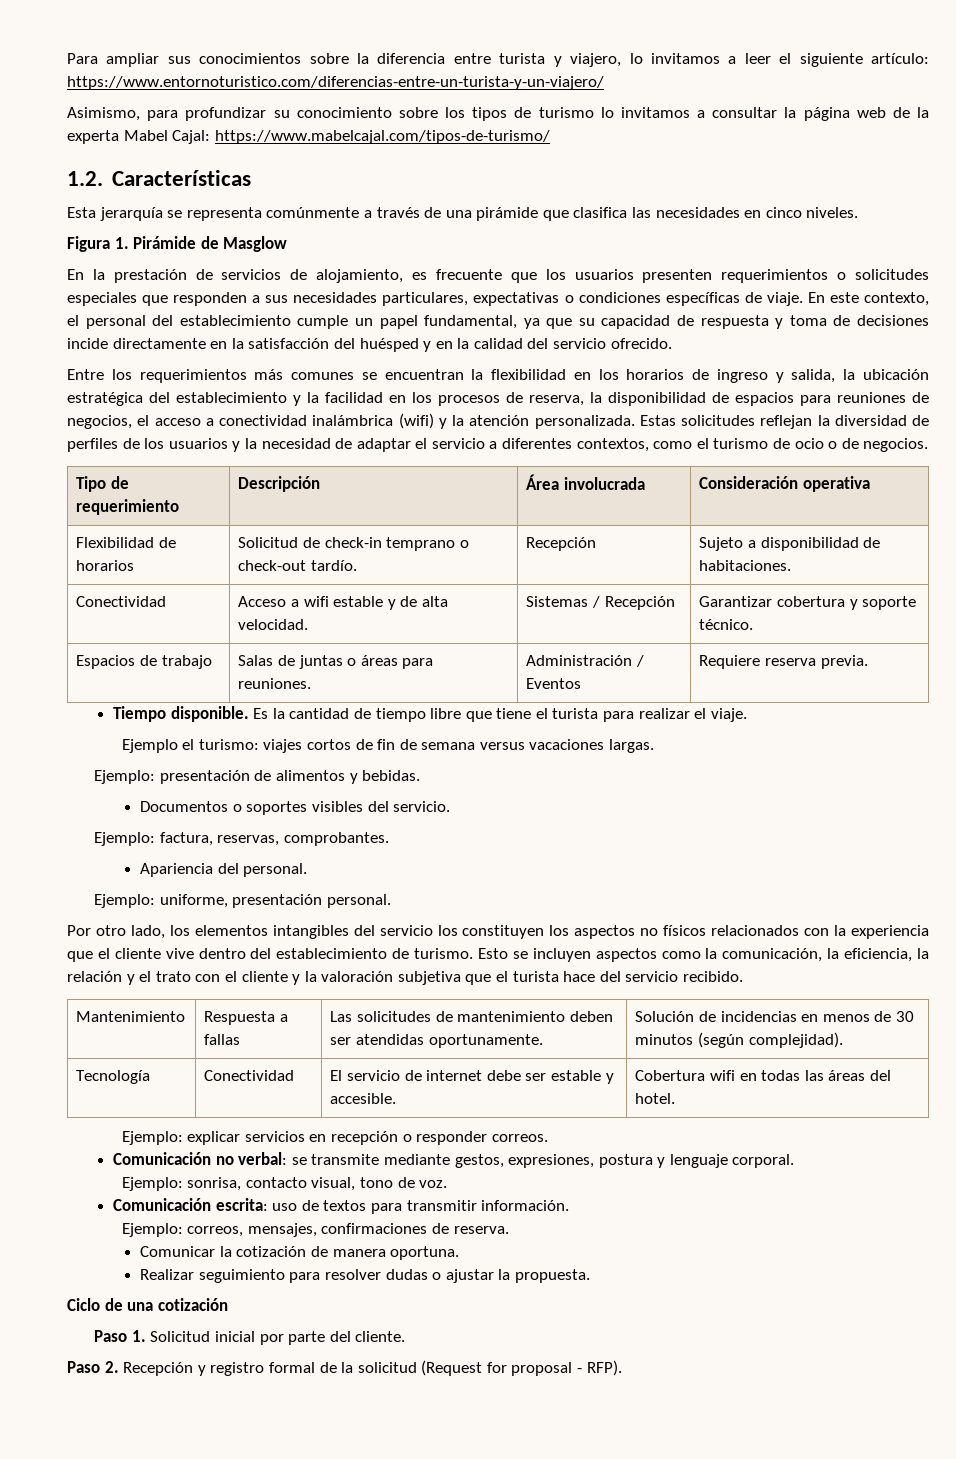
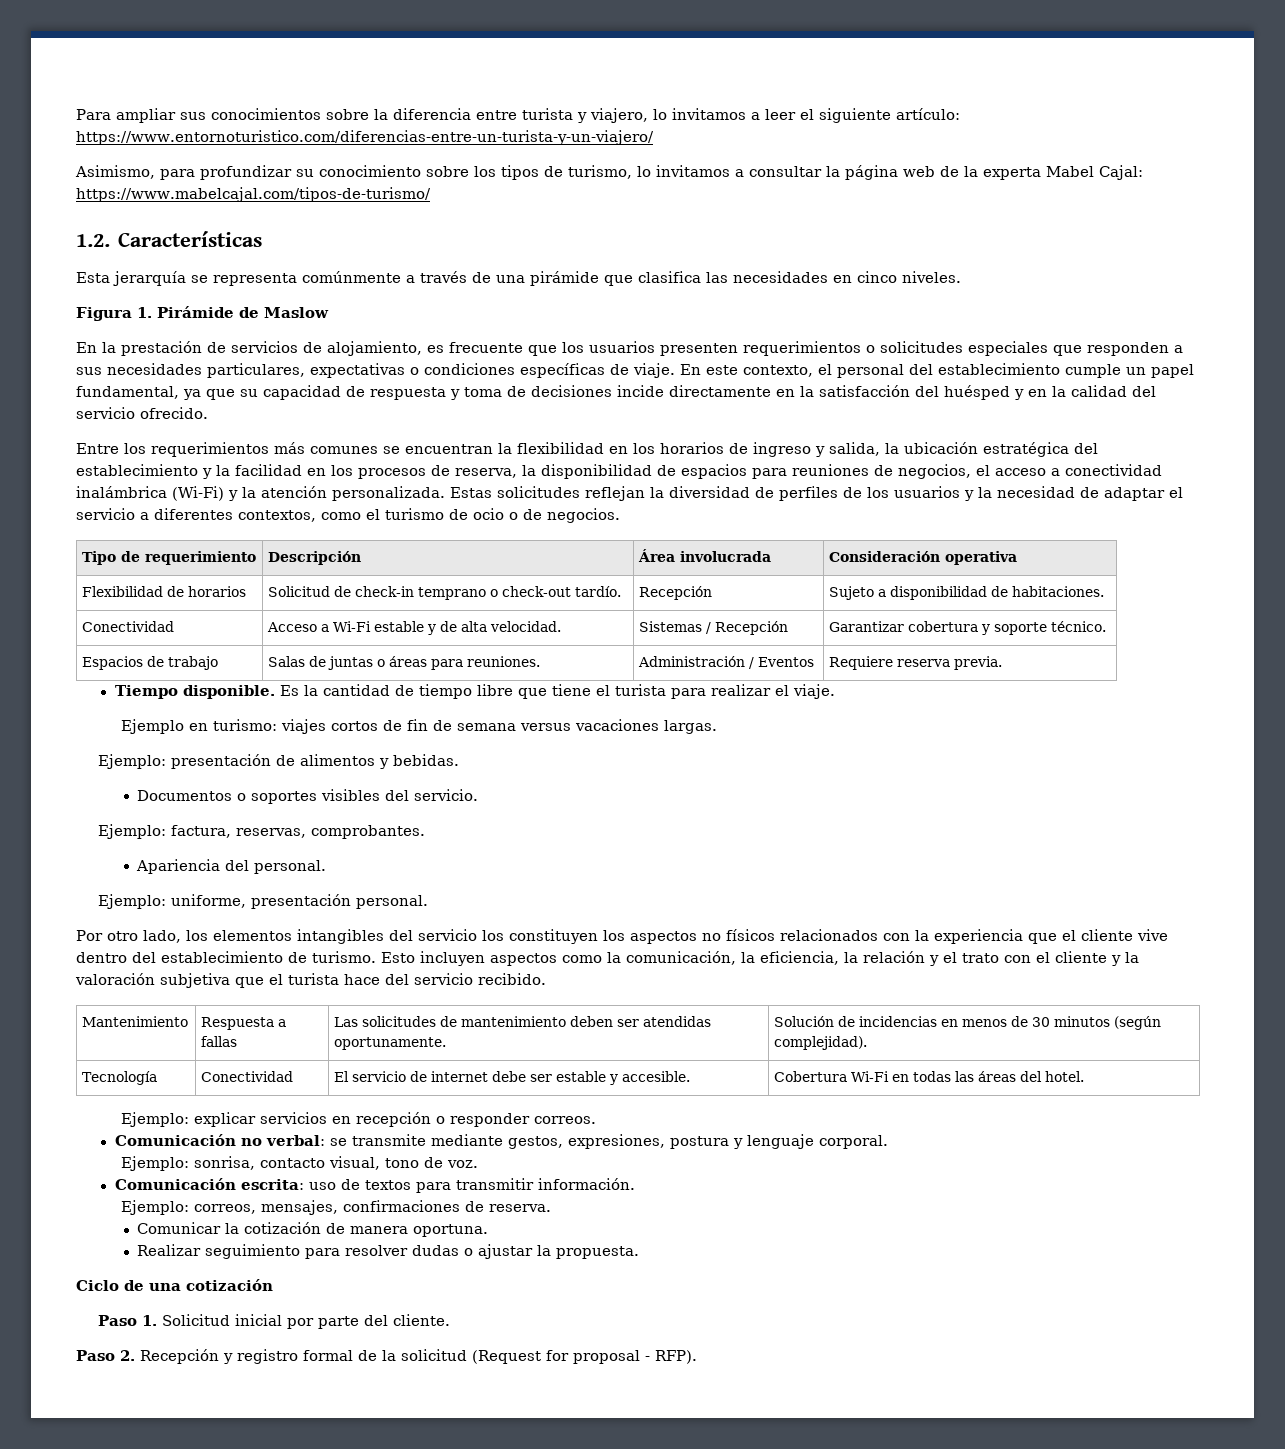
- Asimismo, para profundizar su conocimiento sobre los tipos de turismo lo invitamos a consultar la página web de la experta Mabel Cajal: https://www.mabelcajal.com/tipos-de-turismo/
+ Asimismo, para profundizar su conocimiento sobre los tipos de turismo, lo invitamos a consultar la página web de la experta Mabel Cajal: https://www.mabelcajal.com/tipos-de-turismo/
- Figura 1. Pirámide de Masglow
+ Figura 1. Pirámide de Maslow
- Entre los requerimientos más comunes se encuentran la flexibilidad en los horarios de ingreso y salida, la ubicación estratégica del establecimiento y la facilidad en los procesos de reserva, la disponibilidad de espacios para reuniones de negocios, el acceso a conectividad inalámbrica (wifi) y la atención personalizada.
+ Entre los requerimientos más comunes se encuentran la flexibilidad en los horarios de ingreso y salida, la ubicación estratégica del establecimiento y la facilidad en los procesos de reserva, la disponibilidad de espacios para reuniones de negocios, el acceso a conectividad inalámbrica (Wi-Fi) y la atención personalizada.
- Conectividad | Acceso a wifi estable y de alta velocidad. | Sistemas / Recepción | Garantizar cobertura y soporte técnico.
+ Conectividad | Acceso a Wi-Fi estable y de alta velocidad. | Sistemas / Recepción | Garantizar cobertura y soporte técnico.
- Ejemplo el turismo: viajes cortos de fin de semana versus vacaciones largas.
+ Ejemplo en turismo: viajes cortos de fin de semana versus vacaciones largas.
- Esto se incluyen aspectos como la comunicación, la eficiencia, la relación y el trato con el cliente y la valoración subjetiva que el turista hace del servicio recibido.
+ Esto incluyen aspectos como la comunicación, la eficiencia, la relación y el trato con el cliente y la valoración subjetiva que el turista hace del servicio recibido.
- Tecnología | Conectividad | El servicio de internet debe ser estable y accesible. | Cobertura wifi en todas las áreas del hotel.
+ Tecnología | Conectividad | El servicio de internet debe ser estable y accesible. | Cobertura Wi-Fi en todas las áreas del hotel.

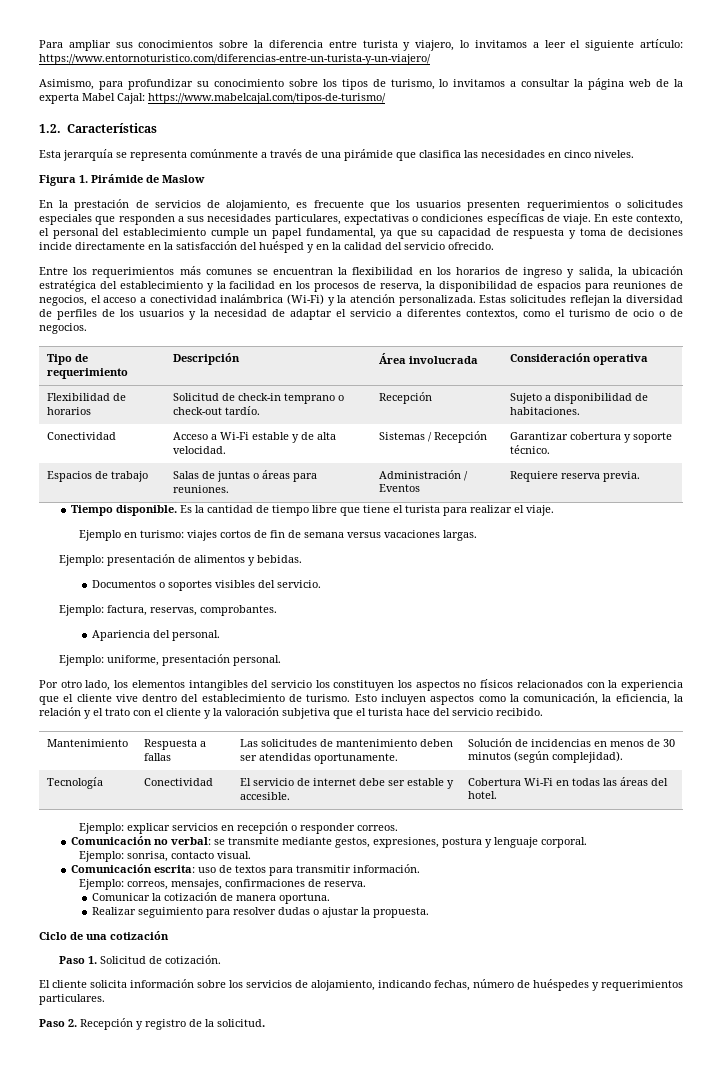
- Ejemplo: sonrisa, contacto visual, tono de voz.
+ Ejemplo: sonrisa, contacto visual.
- Paso 1. Solicitud inicial por parte del cliente.
+ Paso 1. Solicitud de cotización.
+ El cliente solicita información sobre los servicios de alojamiento, indicando fechas, número de huéspedes y requerimientos particulares.
- Paso 2. Recepción y registro formal de la solicitud (Request for proposal - RFP).
+ Paso 2. Recepción y registro de la solicitud.

